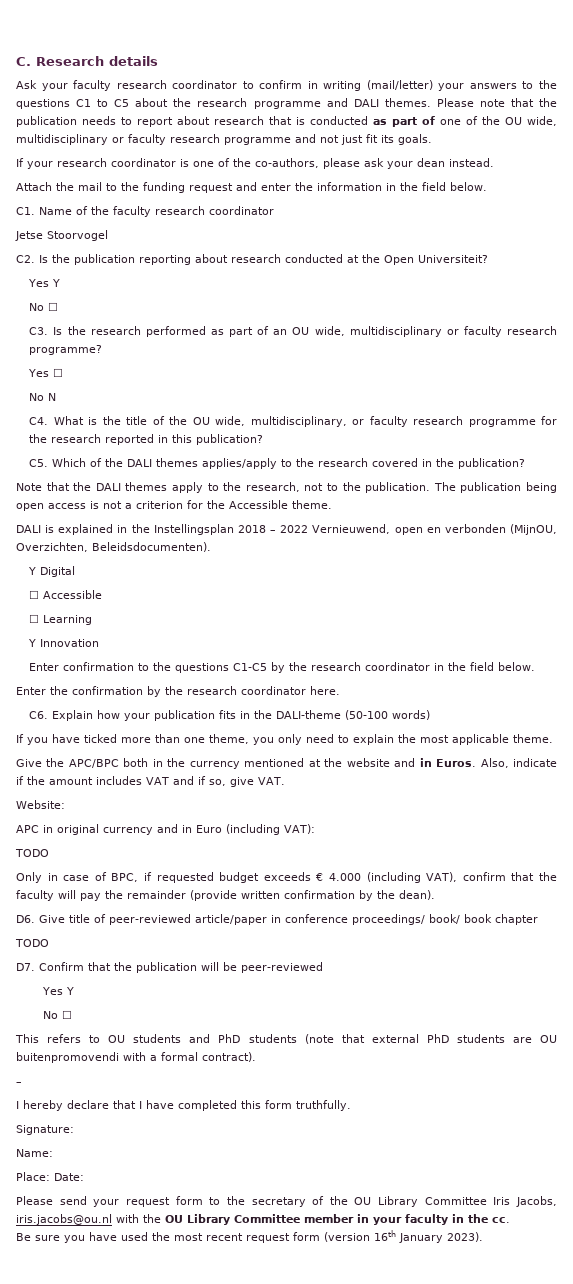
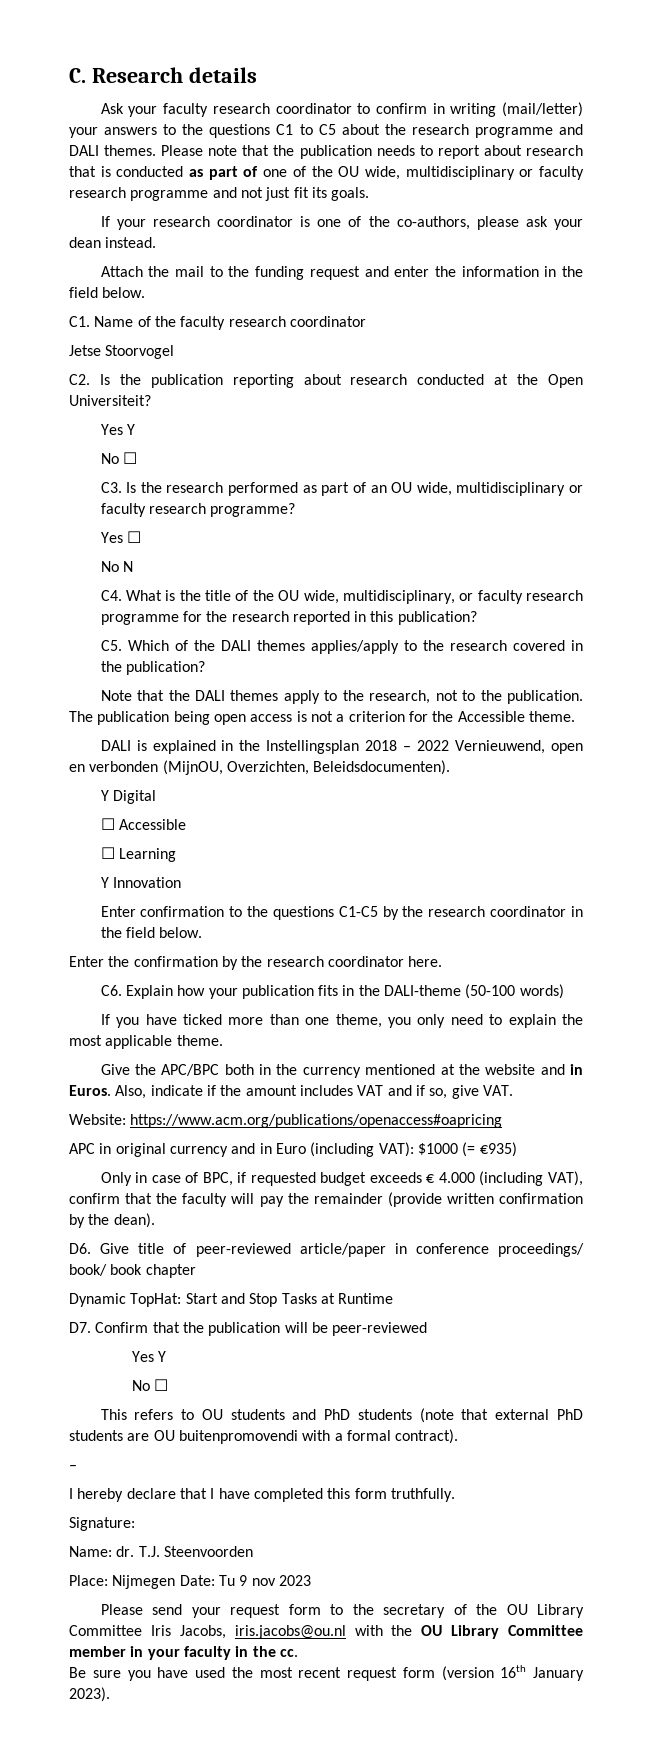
- Website:
+ Website: https://www.acm.org/publications/openaccess#oapricing
- APC in original currency and in Euro (including VAT):
- TODO
+ APC in original currency and in Euro (including VAT): $1000 (= €935)
  D6. Give title of peer-reviewed article/paper in conference proceedings/ book/ book chapter
- TODO
+ Dynamic TopHat: Start and Stop Tasks at Runtime
- Name:
+ Name: dr. T.J. Steenvoorden
- Place: Date:
+ Place: Nijmegen Date: Tu 9 nov 2023

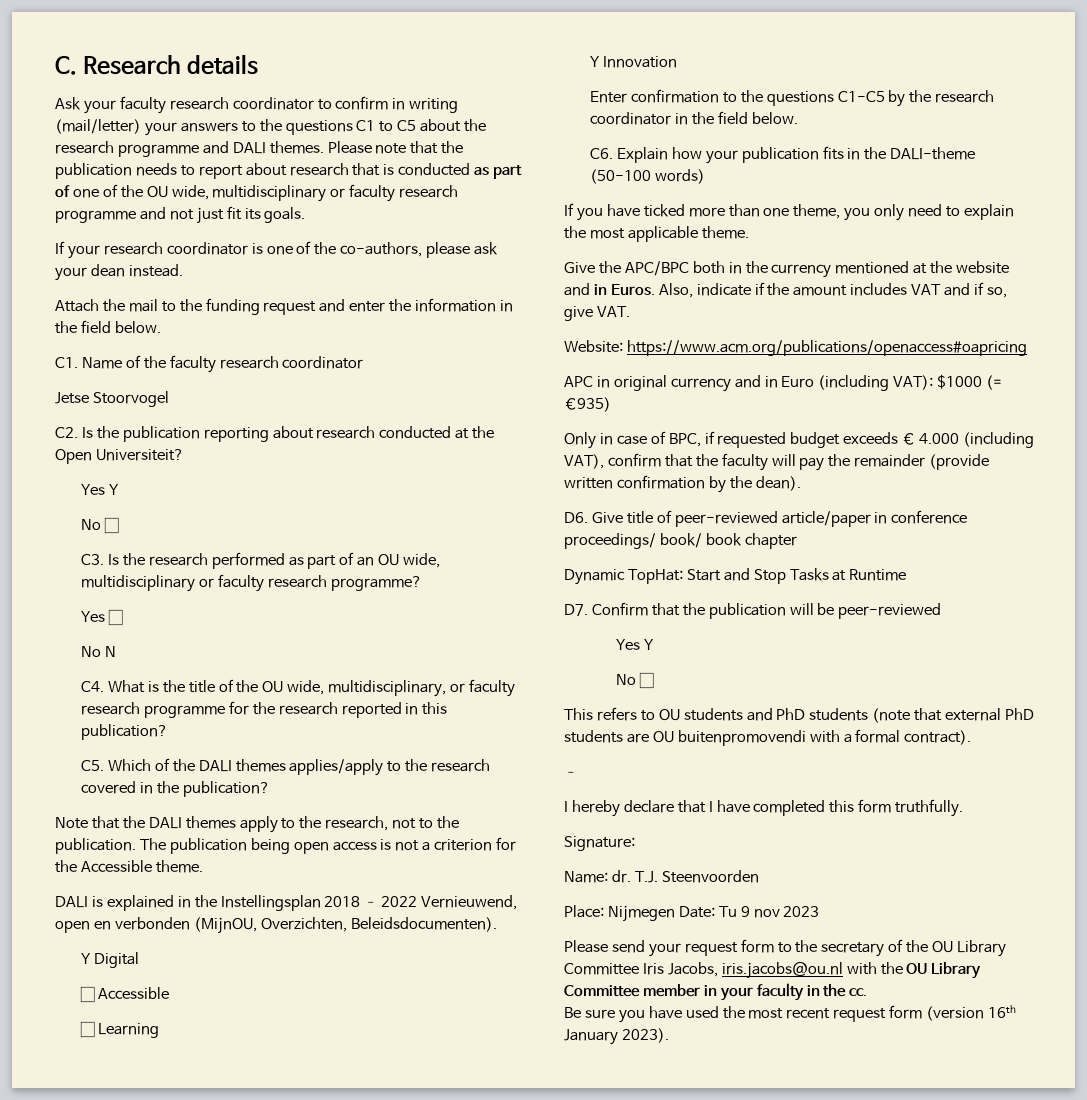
- Enter the confirmation by the research coordinator here.

